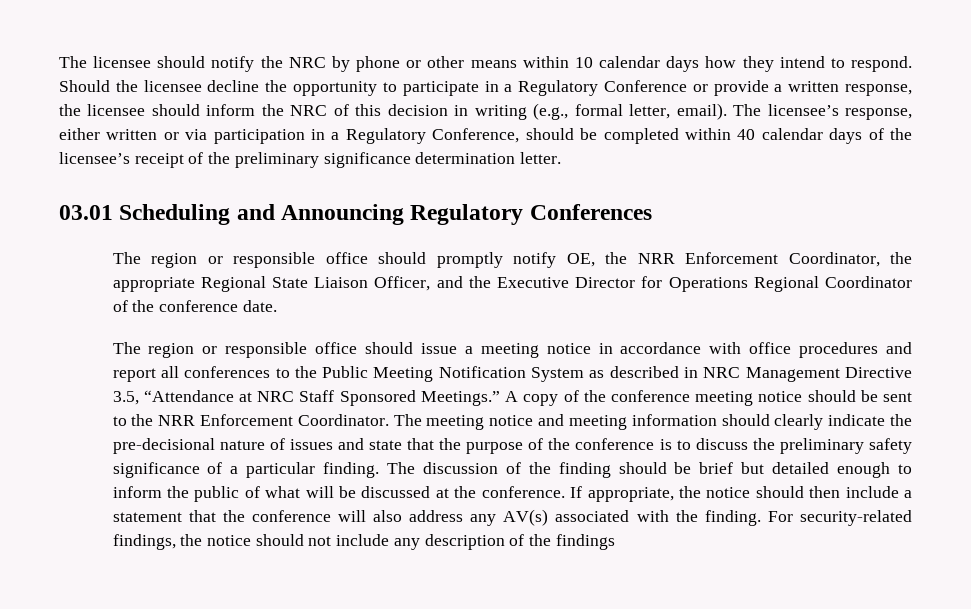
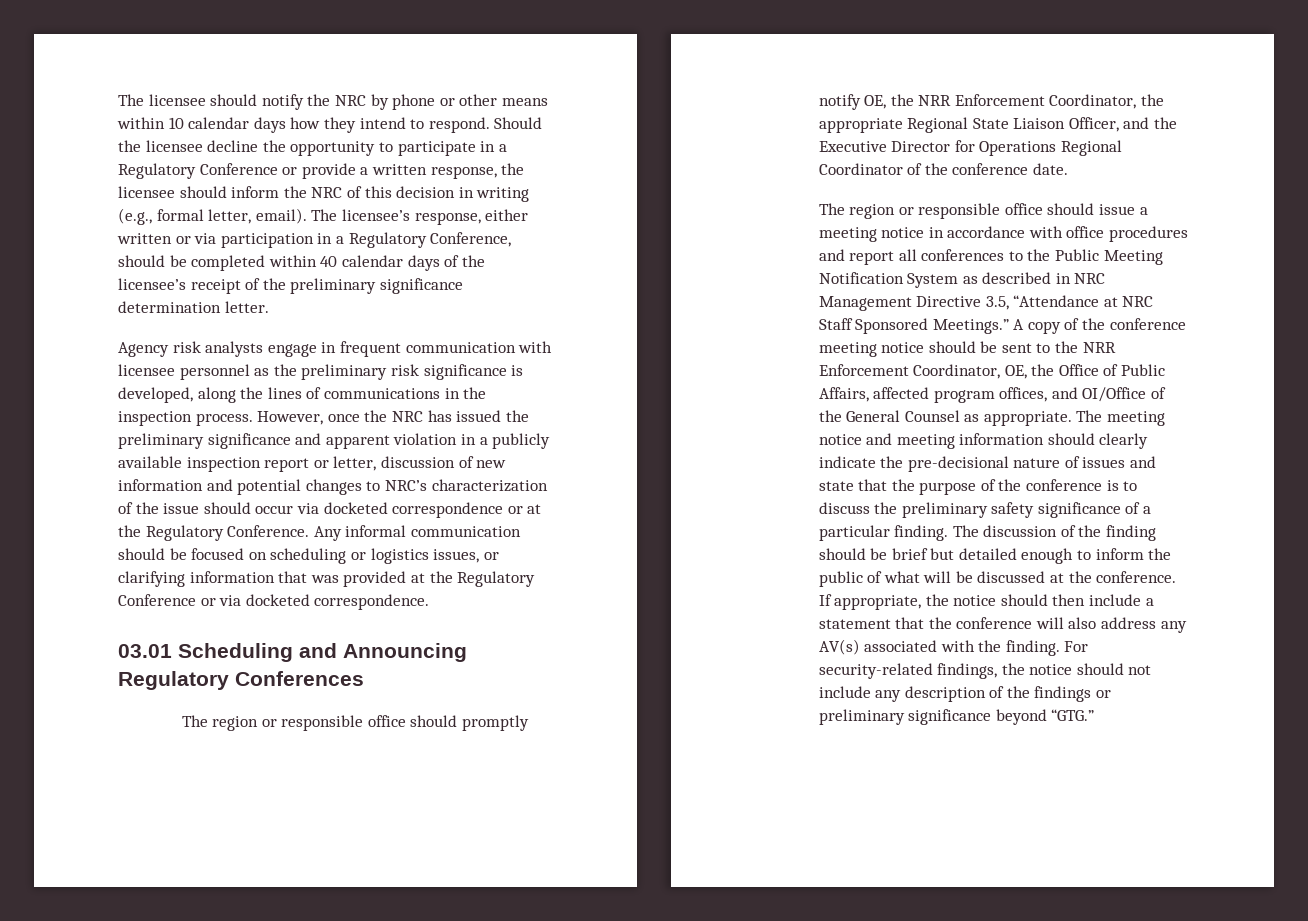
+ Agency risk analysts engage in frequent communication with licensee personnel as the preliminary risk significance is developed, along the lines of communications in the inspection process. However, once the NRC has issued the preliminary significance and apparent violation in a publicly available inspection report or letter, discussion of new information and potential changes to NRC’s characterization of the issue should occur via docketed correspondence or at the Regulatory Conference. Any informal communication should be focused on scheduling or logistics issues, or clarifying information that was provided at the Regulatory Conference or via docketed correspondence.
- A copy of the conference meeting notice should be sent to the NRR Enforcement Coordinator.
+ A copy of the conference meeting notice should be sent to the NRR Enforcement Coordinator, OE, the Office of Public Affairs, affected program offices, and OI/Office of the General Counsel as appropriate.
- For security-related findings, the notice should not include any description of the findings
+ For security-related findings, the notice should not include any description of the findings or preliminary significance beyond “GTG.”

